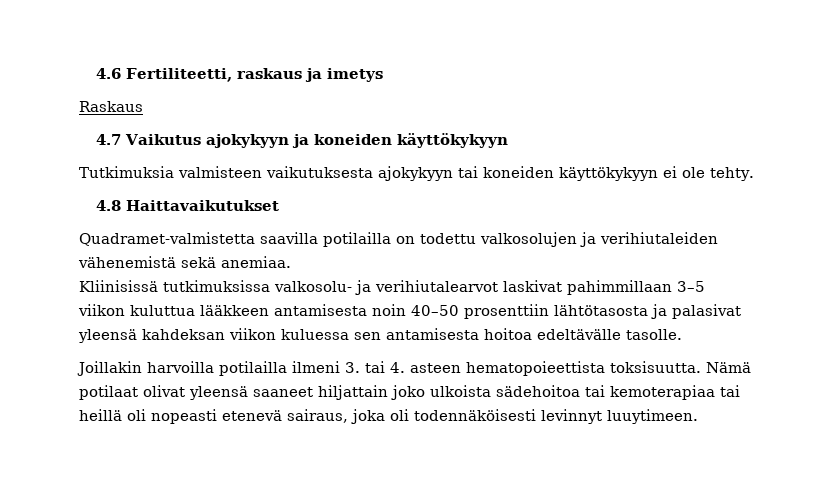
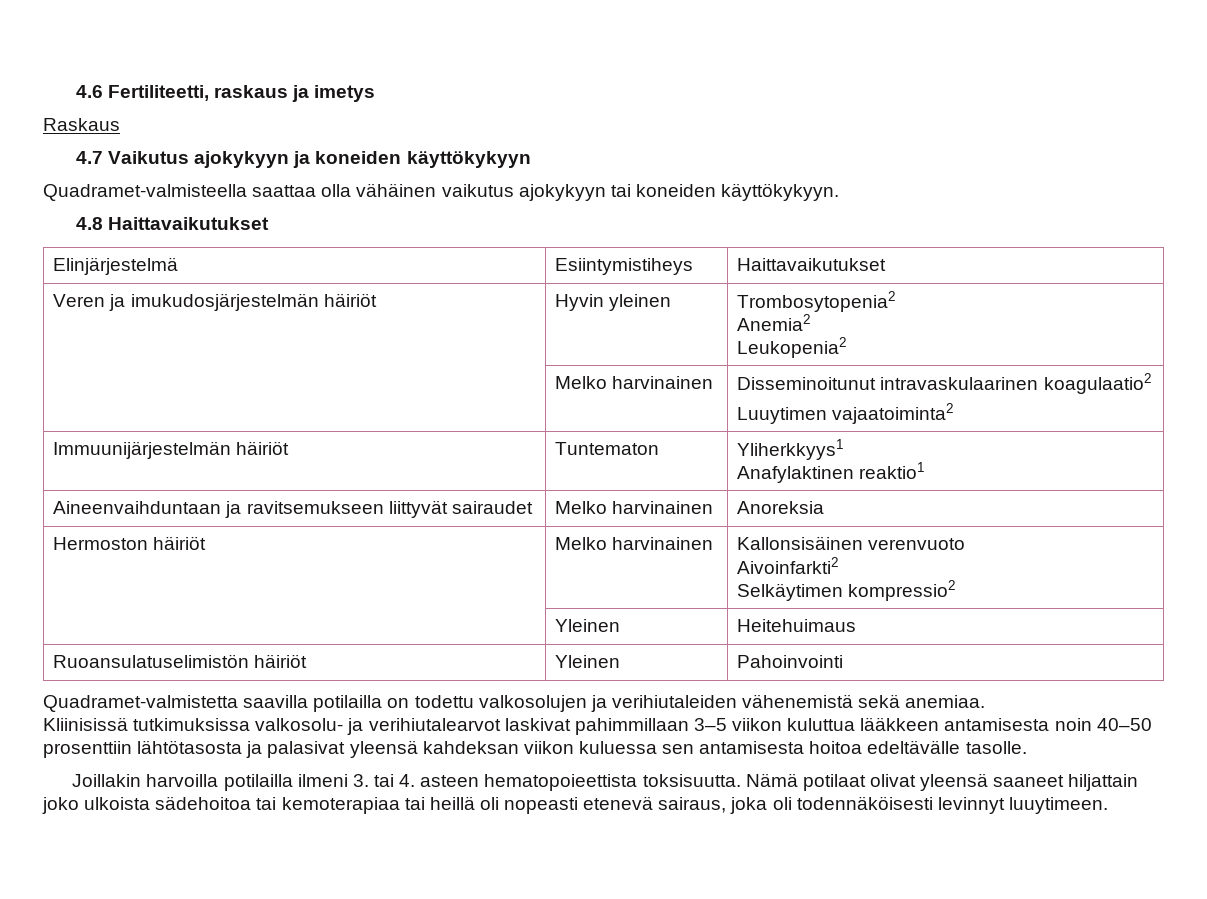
- Tutkimuksia valmisteen vaikutuksesta ajokykyyn tai koneiden käyttökykyyn ei ole tehty.
+ Quadramet-valmisteella saattaa olla vähäinen vaikutus ajokykyyn tai koneiden käyttökykyyn.
  4.8 Haittavaikutukset
+ Elinjärjestelmä | Esiintymistiheys | Haittavaikutukset
+ Veren ja imukudosjärjestelmän häiriöt | Hyvin yleinen | Trombosytopenia2
+ Anemia2
+ Leukopenia2
+ | Melko harvinainen | Disseminoitunut intravaskulaarinen koagulaatio2
+ Luuytimen vajaatoiminta2
+ Immuunijärjestelmän häiriöt | Tuntematon | Yliherkkyys1
+ Anafylaktinen reaktio1
+ Aineenvaihduntaan ja ravitsemukseen liittyvät sairaudet | Melko harvinainen | Anoreksia
+ Hermoston häiriöt | Melko harvinainen | Kallonsisäinen verenvuoto
+ Aivoinfarkti2
+ Selkäytimen kompressio2
+ | Yleinen | Heitehuimaus
+ Ruoansulatuselimistön häiriöt | Yleinen | Pahoinvointi

